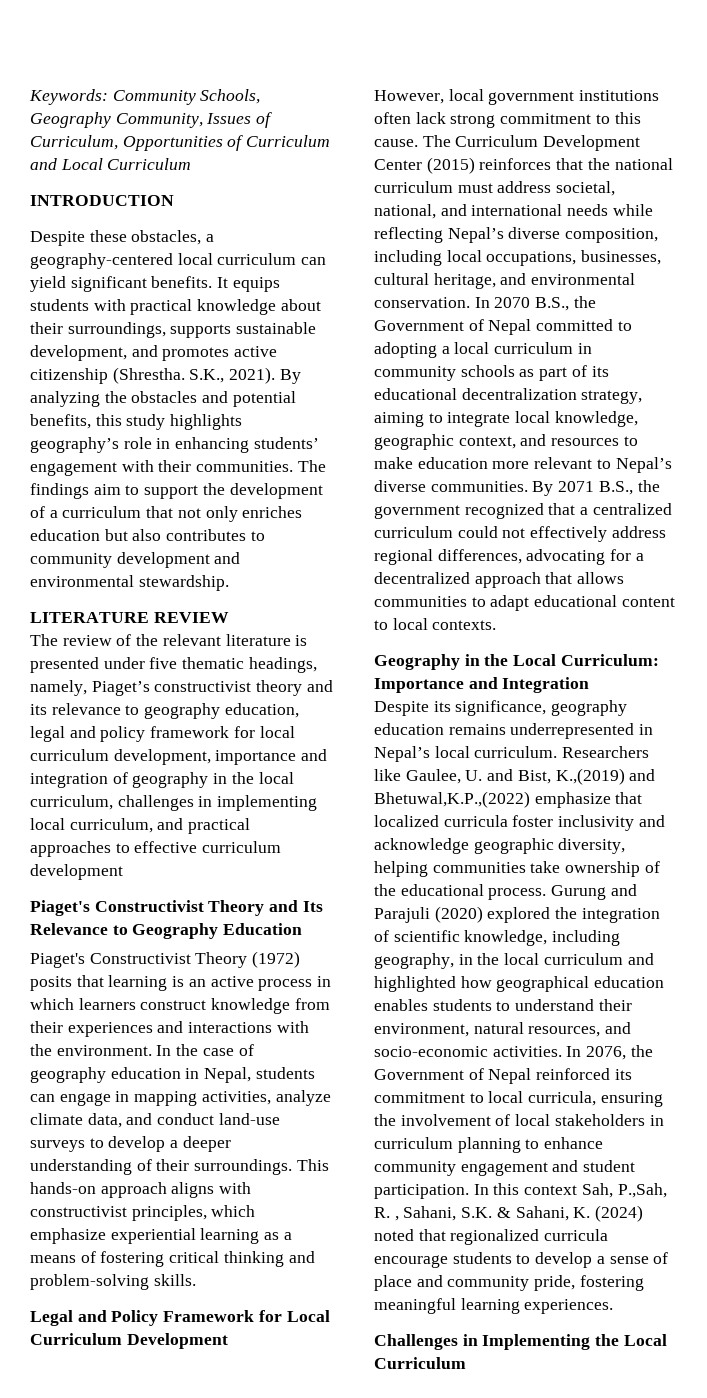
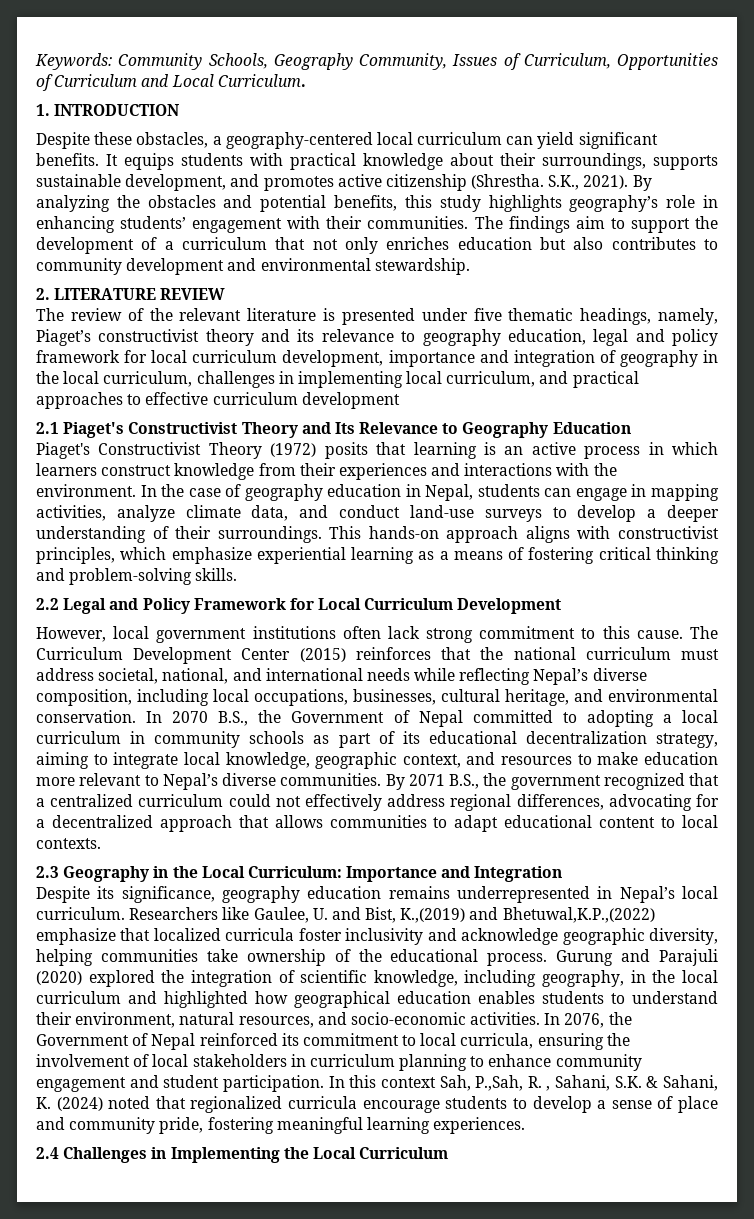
- Keywords: Community Schools, Geography Community, Issues of Curriculum, Opportunities of Curriculum and Local Curriculum
- INTRODUCTION
+ Keywords: Community Schools, Geography Community, Issues of Curriculum, Opportunities of Curriculum and Local Curriculum.
+ 1. INTRODUCTION
- LITERATURE REVIEW
+ 2. LITERATURE REVIEW
- Piaget's Constructivist Theory and Its Relevance to Geography Education
+ 2.1 Piaget's Constructivist Theory and Its Relevance to Geography Education
- Legal and Policy Framework for Local Curriculum Development
+ 2.2 Legal and Policy Framework for Local Curriculum Development
- Geography in the Local Curriculum: Importance and Integration
+ 2.3 Geography in the Local Curriculum: Importance and Integration
- Challenges in Implementing the Local Curriculum
+ 2.4 Challenges in Implementing the Local Curriculum

